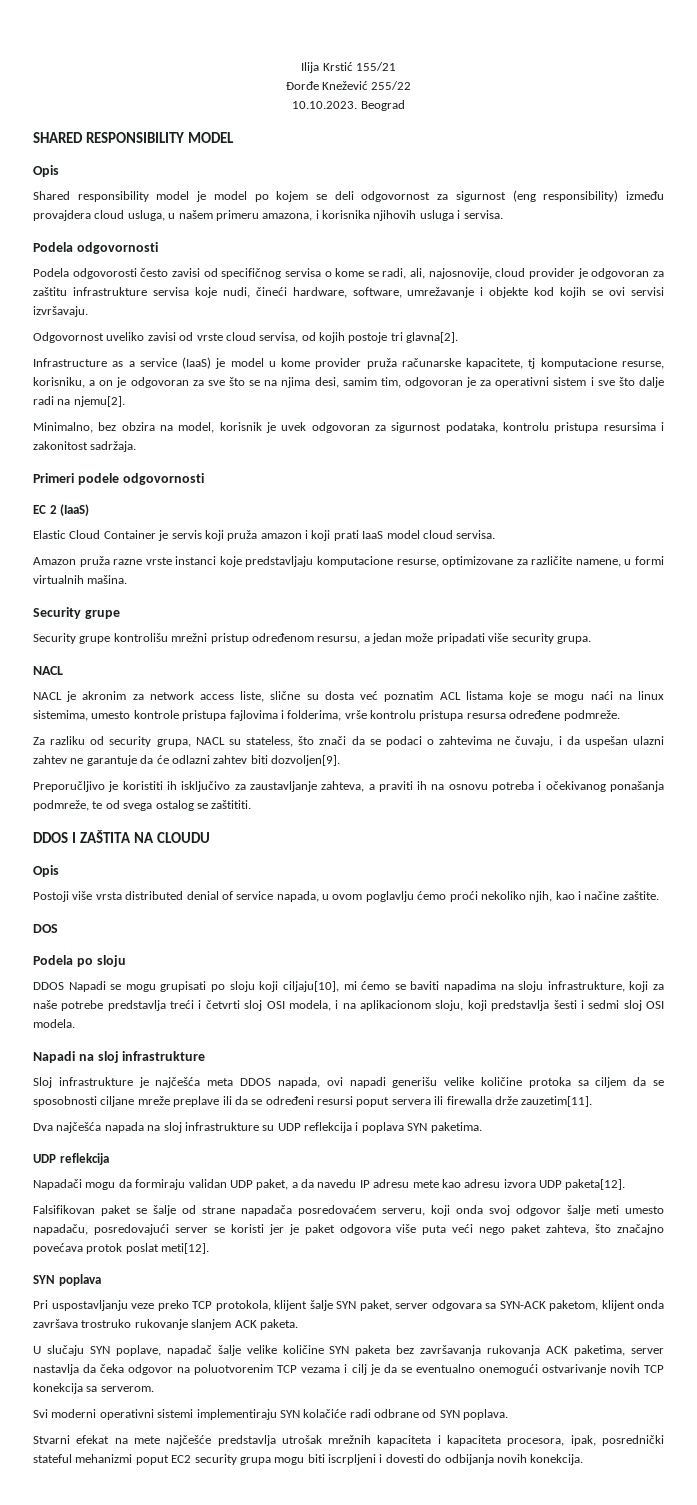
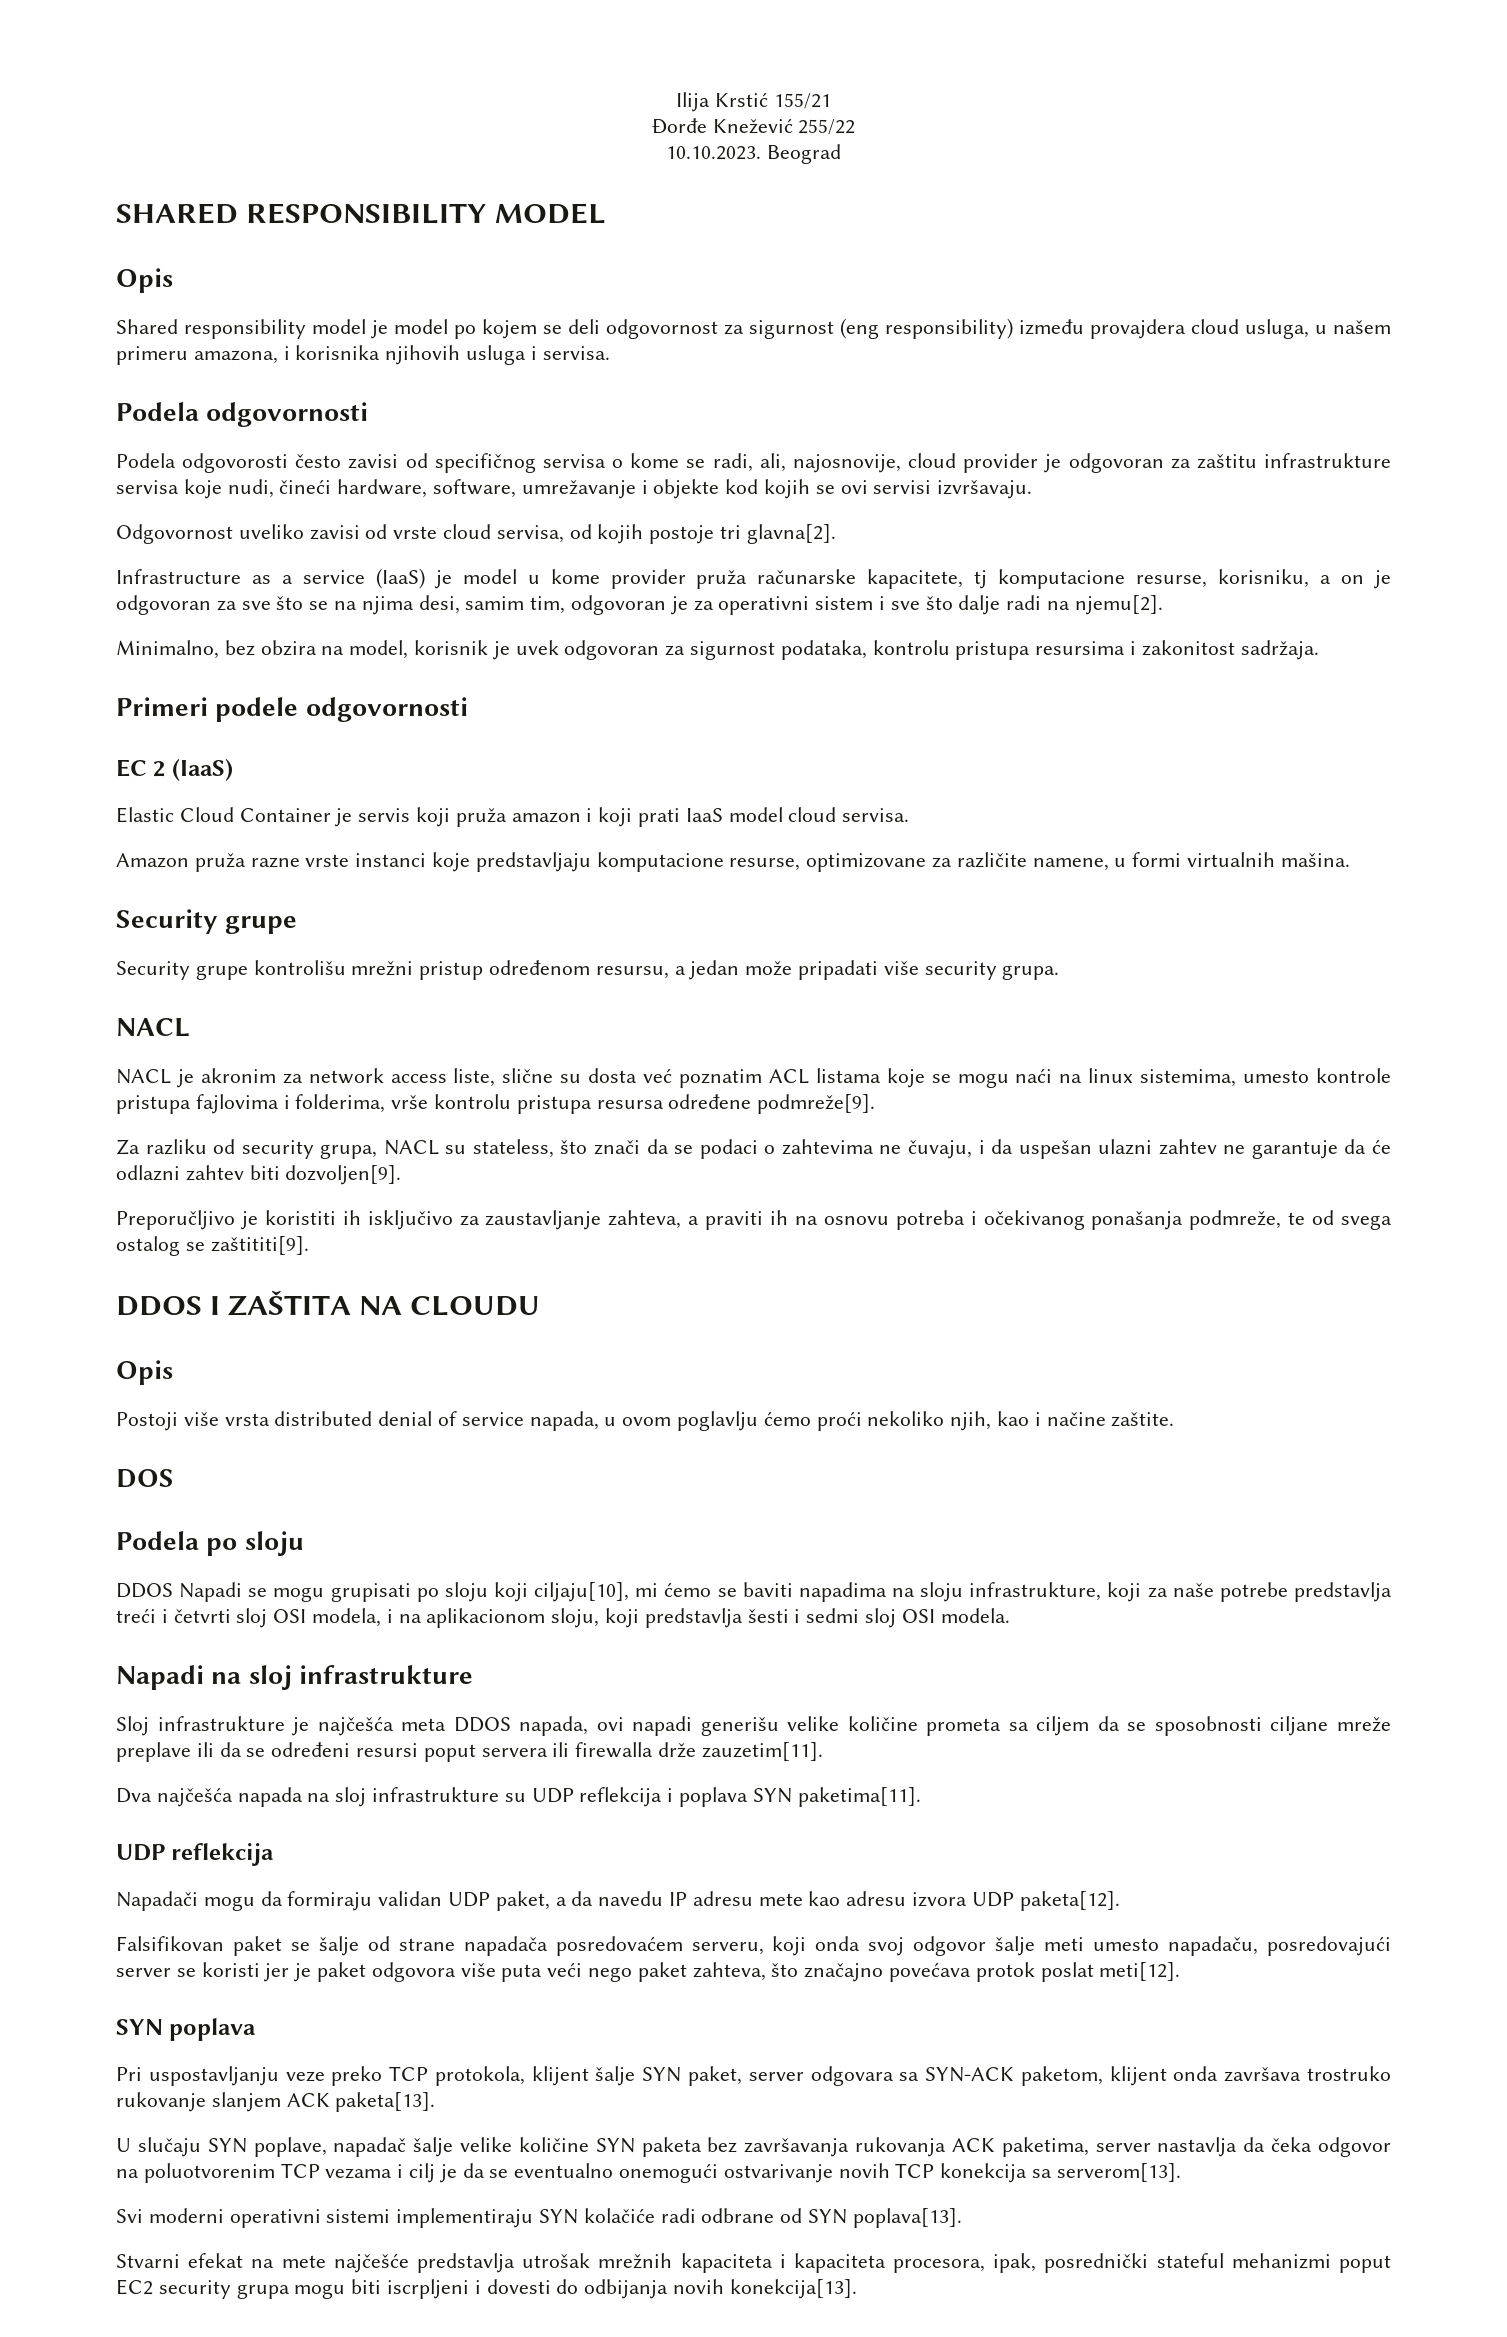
- NACL je akronim za network access liste, slične su dosta već poznatim ACL listama koje se mogu naći na linux sistemima, umesto kontrole pristupa fajlovima i folderima, vrše kontrolu pristupa resursa određene podmreže.
+ NACL je akronim za network access liste, slične su dosta već poznatim ACL listama koje se mogu naći na linux sistemima, umesto kontrole pristupa fajlovima i folderima, vrše kontrolu pristupa resursa određene podmreže[9].
- Preporučljivo je koristiti ih isključivo za zaustavljanje zahteva, a praviti ih na osnovu potreba i očekivanog ponašanja podmreže, te od svega ostalog se zaštititi.
+ Preporučljivo je koristiti ih isključivo za zaustavljanje zahteva, a praviti ih na osnovu potreba i očekivanog ponašanja podmreže, te od svega ostalog se zaštititi[9].
- Sloj infrastrukture je najčešća meta DDOS napada, ovi napadi generišu velike količine protoka sa ciljem da se sposobnosti ciljane mreže preplave ili da se određeni resursi poput servera ili firewalla drže zauzetim[11].
+ Sloj infrastrukture je najčešća meta DDOS napada, ovi napadi generišu velike količine prometa sa ciljem da se sposobnosti ciljane mreže preplave ili da se određeni resursi poput servera ili firewalla drže zauzetim[11].
- Dva najčešća napada na sloj infrastrukture su UDP reflekcija i poplava SYN paketima.
+ Dva najčešća napada na sloj infrastrukture su UDP reflekcija i poplava SYN paketima[11].
- Pri uspostavljanju veze preko TCP protokola, klijent šalje SYN paket, server odgovara sa SYN-ACK paketom, klijent onda završava trostruko rukovanje slanjem ACK paketa.
+ Pri uspostavljanju veze preko TCP protokola, klijent šalje SYN paket, server odgovara sa SYN-ACK paketom, klijent onda završava trostruko rukovanje slanjem ACK paketa[13].
- U slučaju SYN poplave, napadač šalje velike količine SYN paketa bez završavanja rukovanja ACK paketima, server nastavlja da čeka odgovor na poluotvorenim TCP vezama i cilj je da se eventualno onemogući ostvarivanje novih TCP konekcija sa serverom.
+ U slučaju SYN poplave, napadač šalje velike količine SYN paketa bez završavanja rukovanja ACK paketima, server nastavlja da čeka odgovor na poluotvorenim TCP vezama i cilj je da se eventualno onemogući ostvarivanje novih TCP konekcija sa serverom[13].
- Svi moderni operativni sistemi implementiraju SYN kolačiće radi odbrane od SYN poplava.
+ Svi moderni operativni sistemi implementiraju SYN kolačiće radi odbrane od SYN poplava[13].
- Stvarni efekat na mete najčešće predstavlja utrošak mrežnih kapaciteta i kapaciteta procesora, ipak, posrednički stateful mehanizmi poput EC2 security grupa mogu biti iscrpljeni i dovesti do odbijanja novih konekcija.
+ Stvarni efekat na mete najčešće predstavlja utrošak mrežnih kapaciteta i kapaciteta procesora, ipak, posrednički stateful mehanizmi poput EC2 security grupa mogu biti iscrpljeni i dovesti do odbijanja novih konekcija[13].

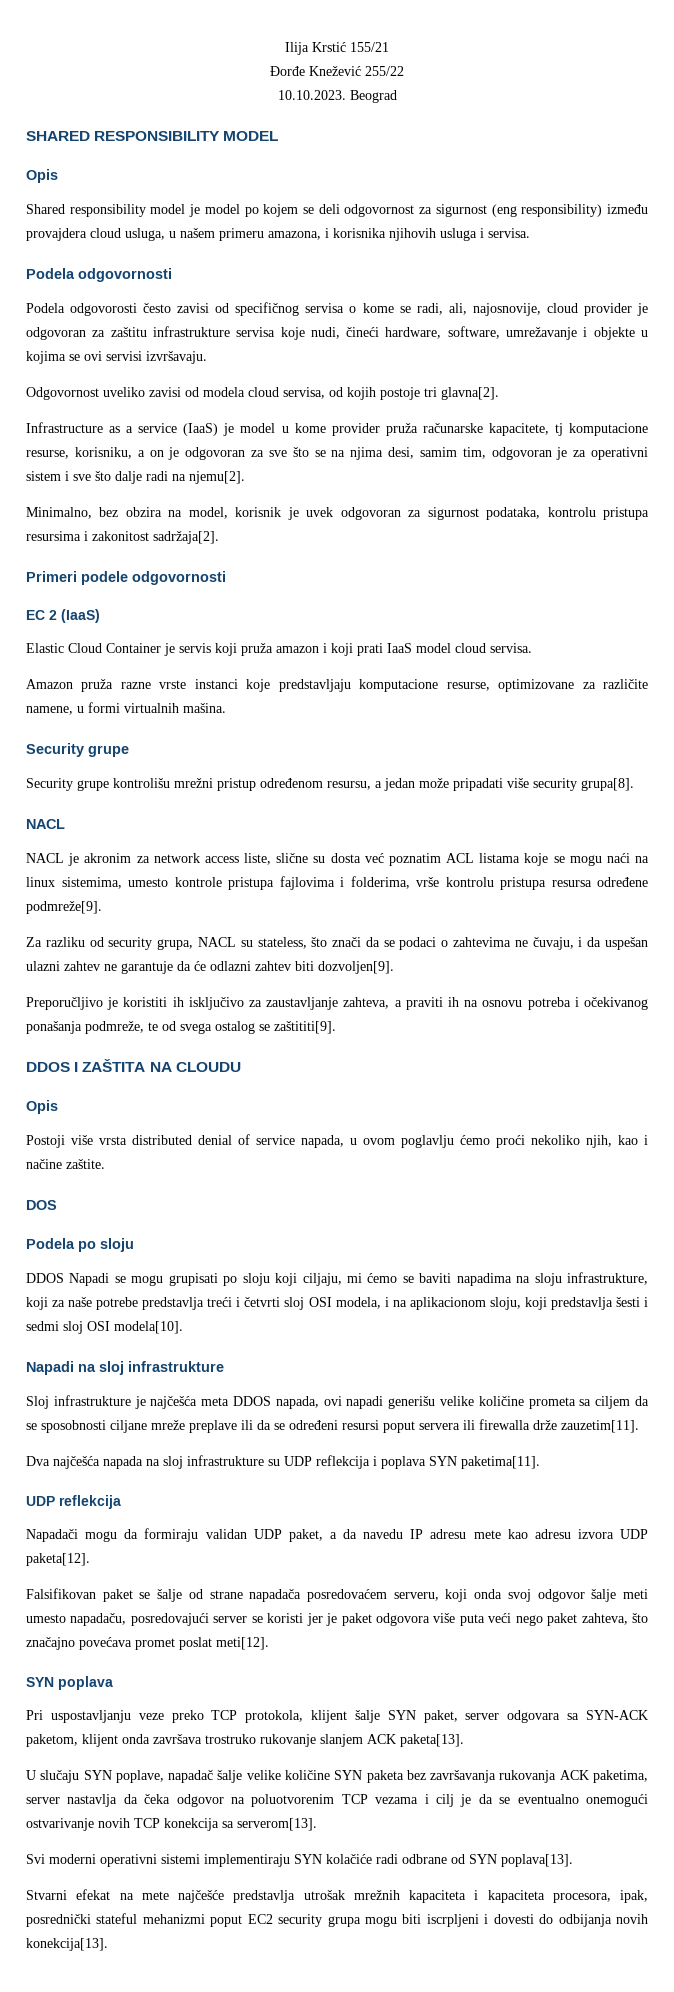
- Podela odgovorosti često zavisi od specifičnog servisa o kome se radi, ali, najosnovije, cloud provider je odgovoran za zaštitu infrastrukture servisa koje nudi, čineći hardware, software, umrežavanje i objekte kod kojih se ovi servisi izvršavaju.
+ Podela odgovorosti često zavisi od specifičnog servisa o kome se radi, ali, najosnovije, cloud provider je odgovoran za zaštitu infrastrukture servisa koje nudi, čineći hardware, software, umrežavanje i objekte u kojima se ovi servisi izvršavaju.
- Odgovornost uveliko zavisi od vrste cloud servisa, od kojih postoje tri glavna[2].
+ Odgovornost uveliko zavisi od modela cloud servisa, od kojih postoje tri glavna[2].
- Minimalno, bez obzira na model, korisnik je uvek odgovoran za sigurnost podataka, kontrolu pristupa resursima i zakonitost sadržaja.
+ Minimalno, bez obzira na model, korisnik je uvek odgovoran za sigurnost podataka, kontrolu pristupa resursima i zakonitost sadržaja[2].
- Security grupe kontrolišu mrežni pristup određenom resursu, a jedan može pripadati više security grupa.
+ Security grupe kontrolišu mrežni pristup određenom resursu, a jedan može pripadati više security grupa[8].
- DDOS Napadi se mogu grupisati po sloju koji ciljaju[10], mi ćemo se baviti napadima na sloju infrastrukture, koji za naše potrebe predstavlja treći i četvrti sloj OSI modela, i na aplikacionom sloju, koji predstavlja šesti i sedmi sloj OSI modela.
+ DDOS Napadi se mogu grupisati po sloju koji ciljaju, mi ćemo se baviti napadima na sloju infrastrukture, koji za naše potrebe predstavlja treći i četvrti sloj OSI modela, i na aplikacionom sloju, koji predstavlja šesti i sedmi sloj OSI modela[10].
- Falsifikovan paket se šalje od strane napadača posredovaćem serveru, koji onda svoj odgovor šalje meti umesto napadaču, posredovajući server se koristi jer je paket odgovora više puta veći nego paket zahteva, što značajno povećava protok poslat meti[12].
+ Falsifikovan paket se šalje od strane napadača posredovaćem serveru, koji onda svoj odgovor šalje meti umesto napadaču, posredovajući server se koristi jer je paket odgovora više puta veći nego paket zahteva, što značajno povećava promet poslat meti[12].

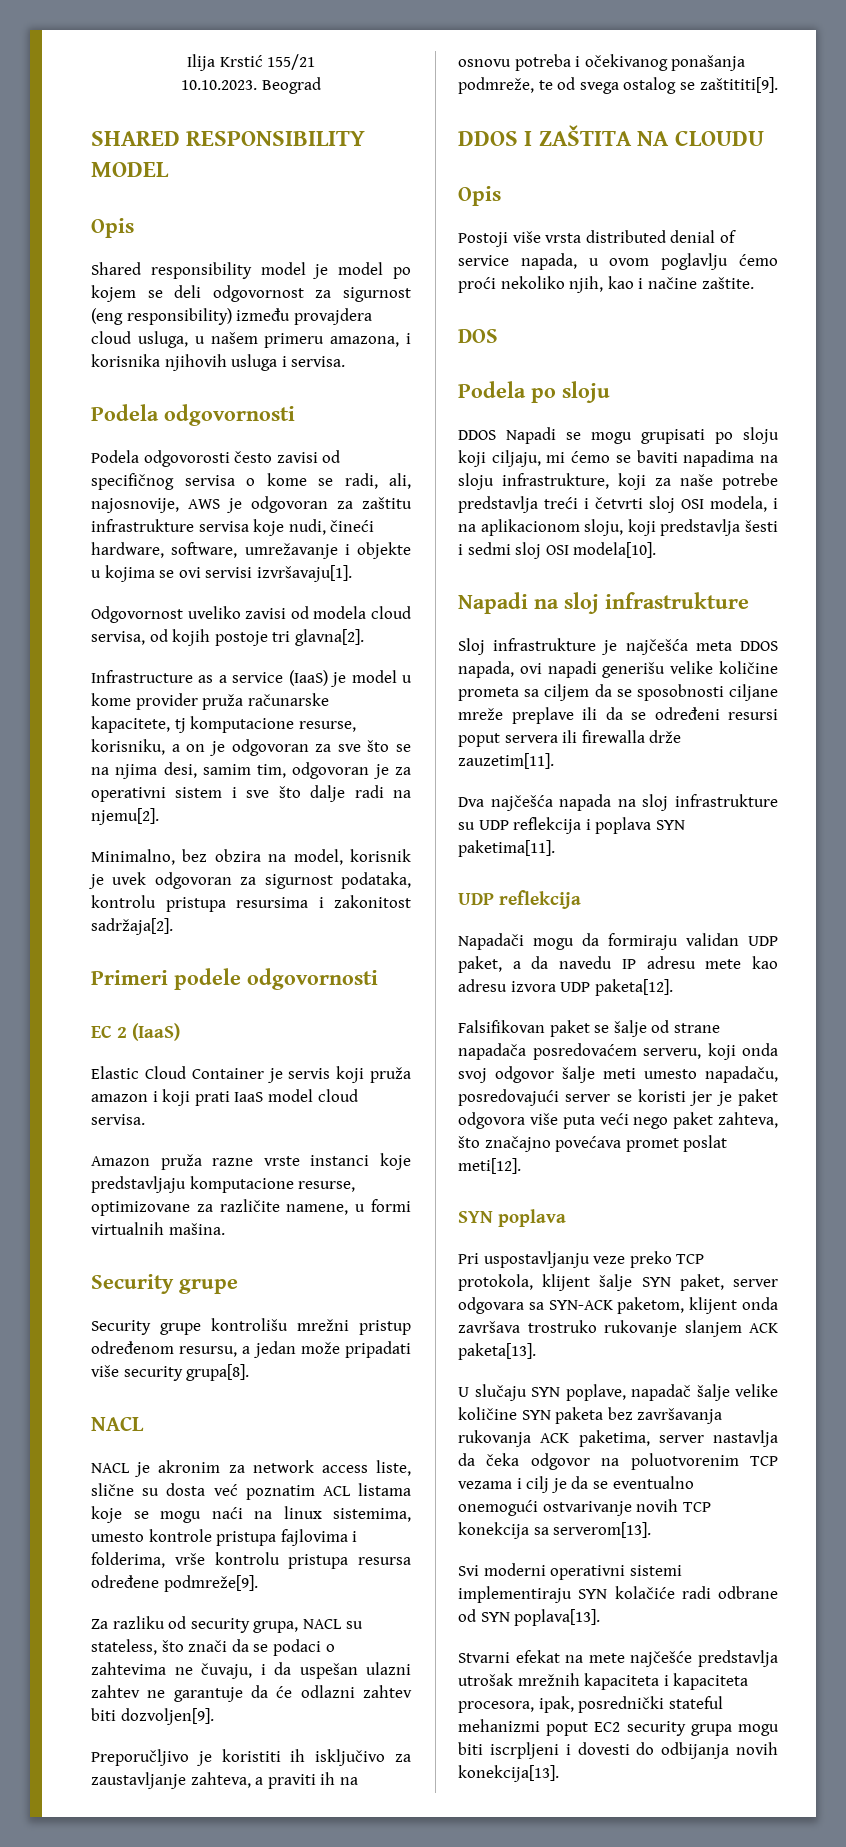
- Đorđe Knežević 255/22
- Podela odgovorosti često zavisi od specifičnog servisa o kome se radi, ali, najosnovije, cloud provider je odgovoran za zaštitu infrastrukture servisa koje nudi, čineći hardware, software, umrežavanje i objekte u kojima se ovi servisi izvršavaju.
+ Podela odgovorosti često zavisi od specifičnog servisa o kome se radi, ali, najosnovije, AWS je odgovoran za zaštitu infrastrukture servisa koje nudi, čineći hardware, software, umrežavanje i objekte u kojima se ovi servisi izvršavaju[1].

